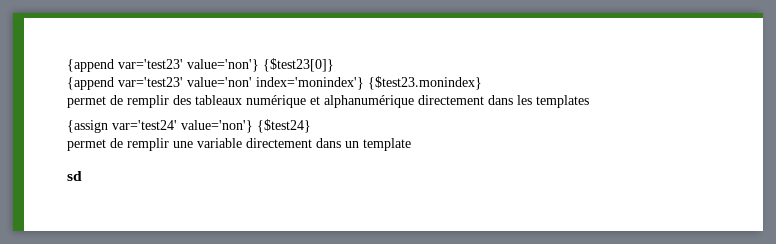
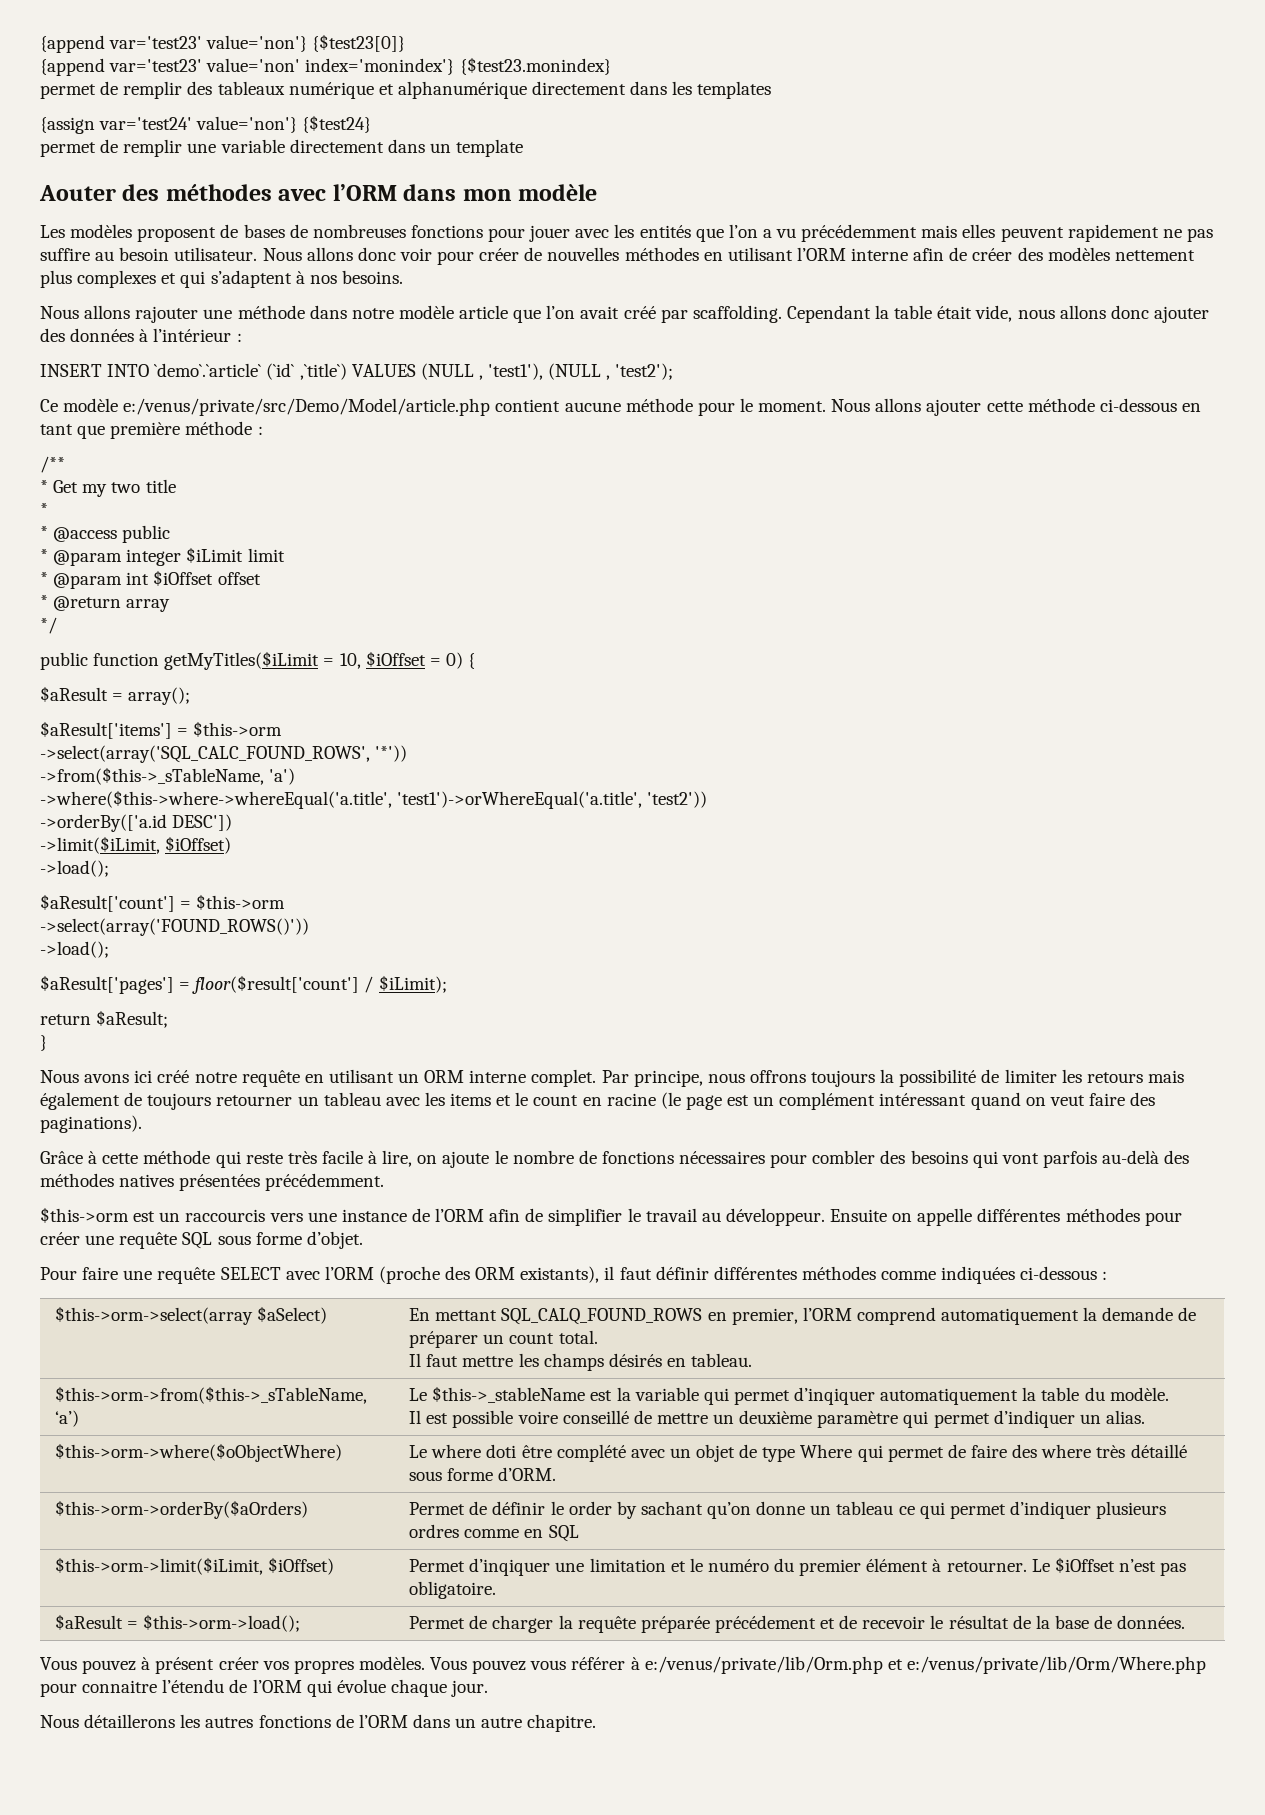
- sd
+ Aouter des méthodes avec l’ORM dans mon modèle
+ Les modèles proposent de bases de nombreuses fonctions pour jouer avec les entités que l’on a vu précédemment mais elles peuvent rapidement ne pas suffire au besoin utilisateur. Nous allons donc voir pour créer de nouvelles méthodes en utilisant l’ORM interne afin de créer des modèles nettement plus complexes et qui s’adaptent à nos besoins.
+ Nous allons rajouter une méthode dans notre modèle article que l’on avait créé par scaffolding. Cependant la table était vide, nous allons donc ajouter des données à l’intérieur :
+ INSERT INTO `demo`.`article` (`id` ,`title`) VALUES (NULL , 'test1'), (NULL , 'test2');
+ Ce modèle e:/venus/private/src/Demo/Model/article.php contient aucune méthode pour le moment. Nous allons ajouter cette méthode ci-dessous en tant que première méthode :
+ /**
+ * Get my two title
+ *
+ * @access public
+ * @param integer $iLimit limit
+ * @param int $iOffset offset
+ * @return array
+ */
+ public function getMyTitles($iLimit = 10, $iOffset = 0) {
+ $aResult = array();
+ $aResult['items'] = $this->orm
+ ->select(array('SQL_CALC_FOUND_ROWS', '*'))
+ ->from($this->_sTableName, 'a')
+ ->where($this->where->whereEqual('a.title', 'test1')->orWhereEqual('a.title', 'test2'))
+ ->orderBy(['a.id DESC'])
+ ->limit($iLimit, $iOffset)
+ ->load();
+ $aResult['count'] = $this->orm
+ ->select(array('FOUND_ROWS()'))
+ ->load();
+ $aResult['pages'] = floor($result['count'] / $iLimit);
+ return $aResult;
+ }
+ Nous avons ici créé notre requête en utilisant un ORM interne complet. Par principe, nous offrons toujours la possibilité de limiter les retours mais également de toujours retourner un tableau avec les items et le count en racine (le page est un complément intéressant quand on veut faire des paginations).
+ Grâce à cette méthode qui reste très facile à lire, on ajoute le nombre de fonctions nécessaires pour combler des besoins qui vont parfois au-delà des méthodes natives présentées précédemment.
+ $this->orm est un raccourcis vers une instance de l’ORM afin de simplifier le travail au développeur. Ensuite on appelle différentes méthodes pour créer une requête SQL sous forme d’objet.
+ Pour faire une requête SELECT avec l’ORM (proche des ORM existants), il faut définir différentes méthodes comme indiquées ci-dessous :
+ $this->orm->select(array $aSelect) | En mettant SQL_CALQ_FOUND_ROWS en premier, l’ORM comprend automatiquement la demande de préparer un count total.
+ Il faut mettre les champs désirés en tableau.
+ $this->orm->from($this->_sTableName, ‘a’) | Le $this->_stableName est la variable qui permet d’inqiquer automatiquement la table du modèle.
+ Il est possible voire conseillé de mettre un deuxième paramètre qui permet d’indiquer un alias.
+ $this->orm->where($oObjectWhere) | Le where doti être complété avec un objet de type Where qui permet de faire des where très détaillé sous forme d’ORM.
+ $this->orm->orderBy($aOrders) | Permet de définir le order by sachant qu’on donne un tableau ce qui permet d’indiquer plusieurs ordres comme en SQL
+ $this->orm->limit($iLimit, $iOffset) | Permet d’inqiquer une limitation et le numéro du premier élément à retourner. Le $iOffset n’est pas obligatoire.
+ $aResult = $this->orm->load(); | Permet de charger la requête préparée précédement et de recevoir le résultat de la base de données.
+ Vous pouvez à présent créer vos propres modèles. Vous pouvez vous référer à e:/venus/private/lib/Orm.php et e:/venus/private/lib/Orm/Where.php pour connaitre l’étendu de l’ORM qui évolue chaque jour.
+ Nous détaillerons les autres fonctions de l’ORM dans un autre chapitre.

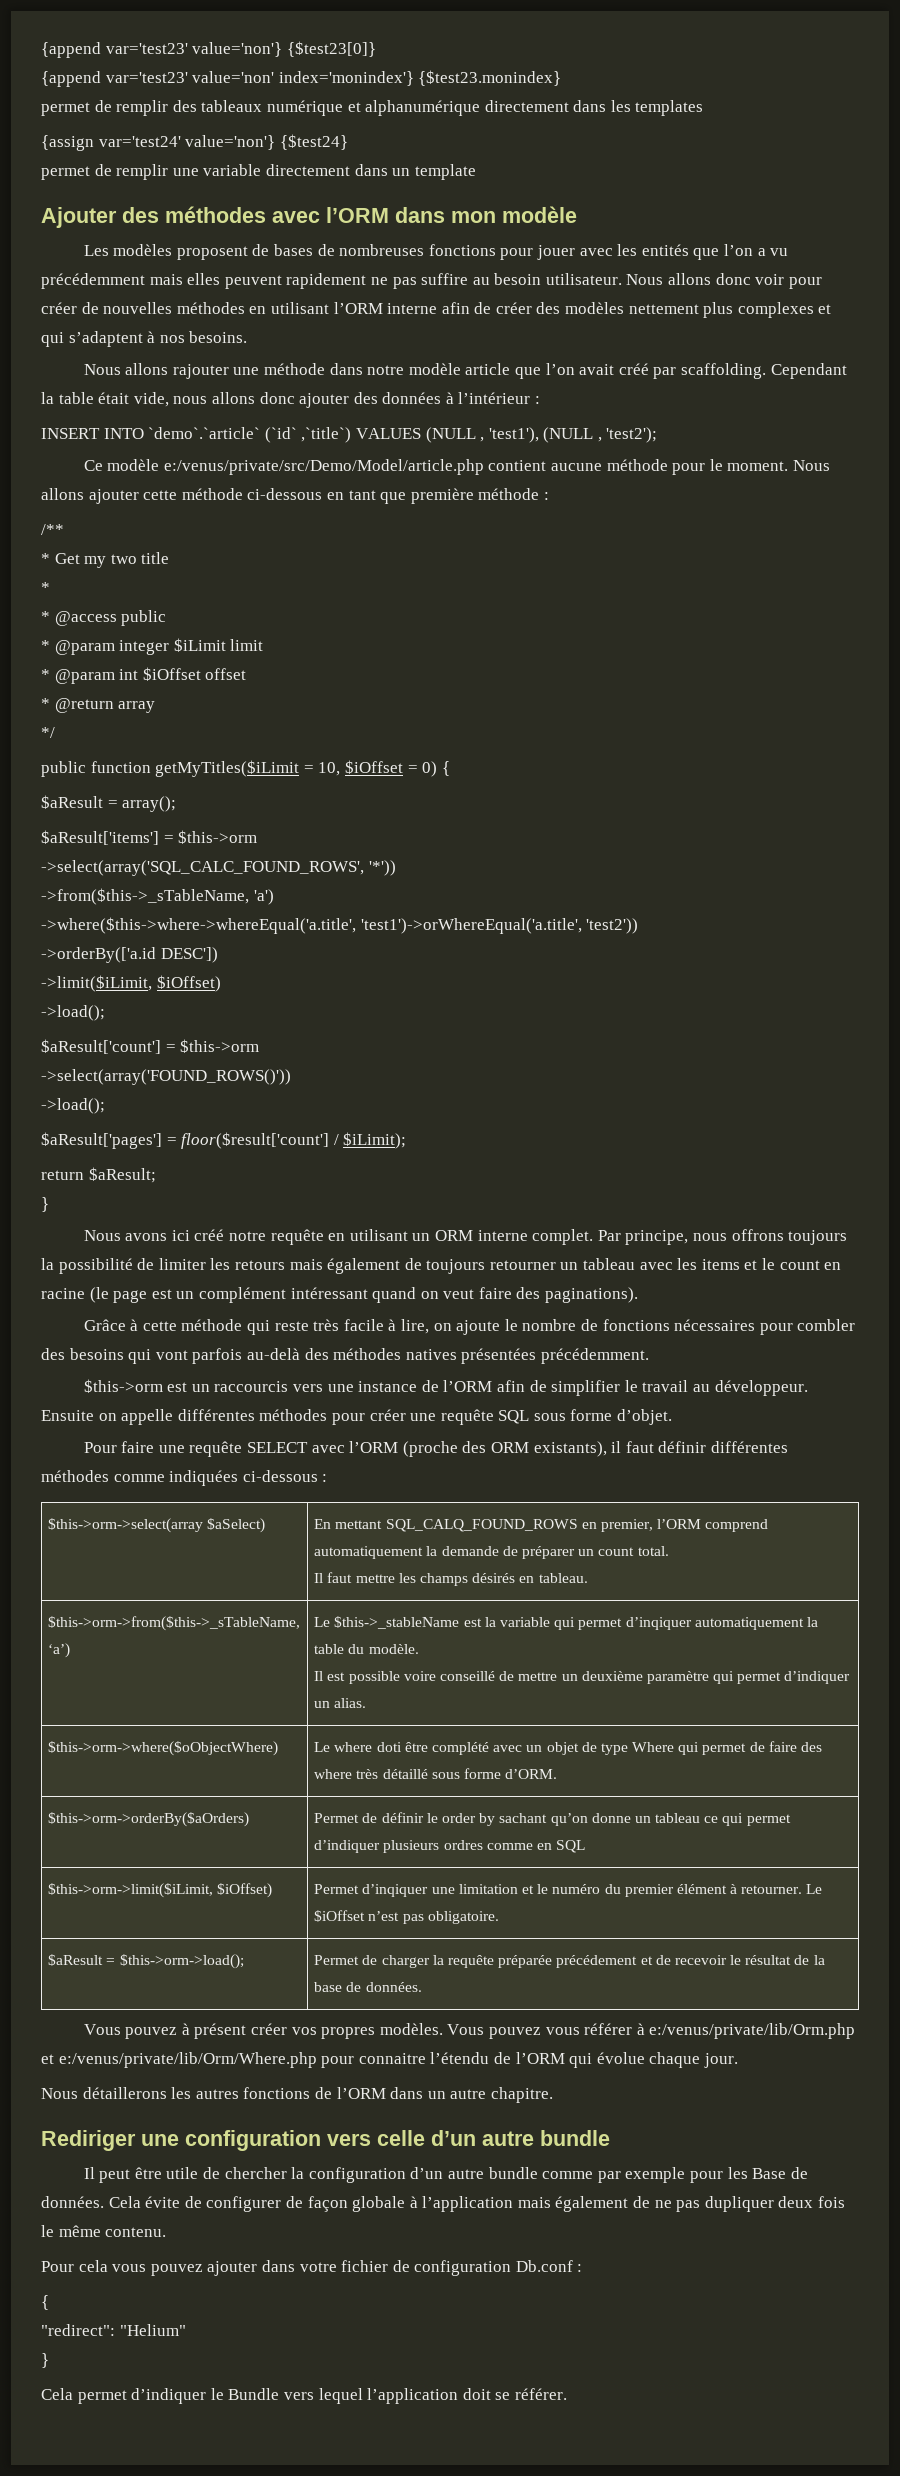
- Aouter des méthodes avec l’ORM dans mon modèle
+ Ajouter des méthodes avec l’ORM dans mon modèle
+ Rediriger une configuration vers celle d’un autre bundle
+ Il peut être utile de chercher la configuration d’un autre bundle comme par exemple pour les Base de données. Cela évite de configurer de façon globale à l’application mais également de ne pas dupliquer deux fois le même contenu.
+ Pour cela vous pouvez ajouter dans votre fichier de configuration Db.conf :
+ {
+ "redirect": "Helium"
+ }
+ Cela permet d’indiquer le Bundle vers lequel l’application doit se référer.

